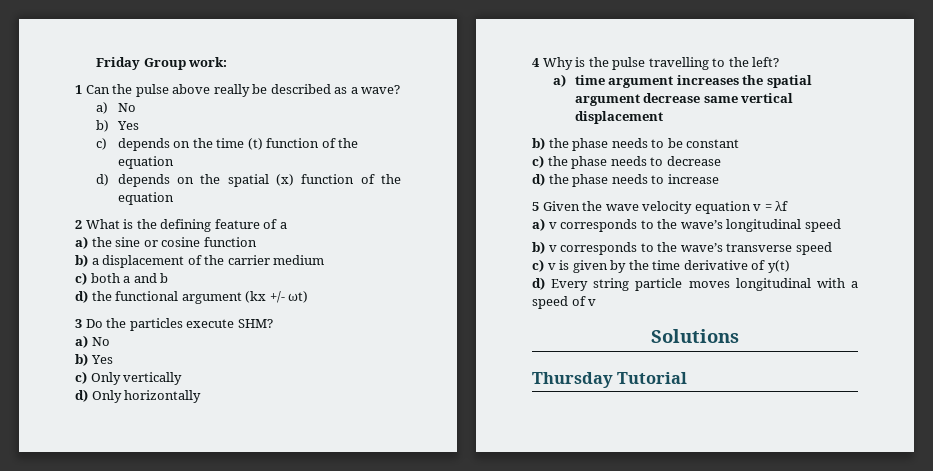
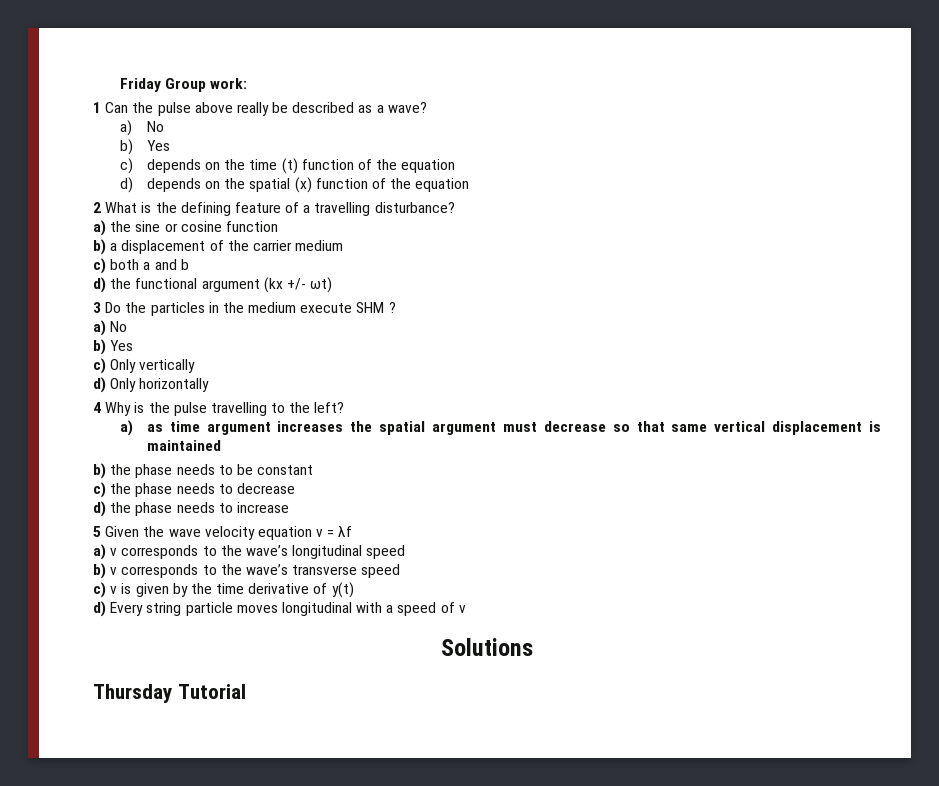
- 2 What is the defining feature of a
+ 2 What is the defining feature of a travelling disturbance?
- 3 Do the particles execute SHM?
+ 3 Do the particles in the medium execute SHM ?
- a) time argument increases the spatial argument decrease same vertical displacement
+ a) as time argument increases the spatial argument must decrease so that same vertical displacement is maintained

